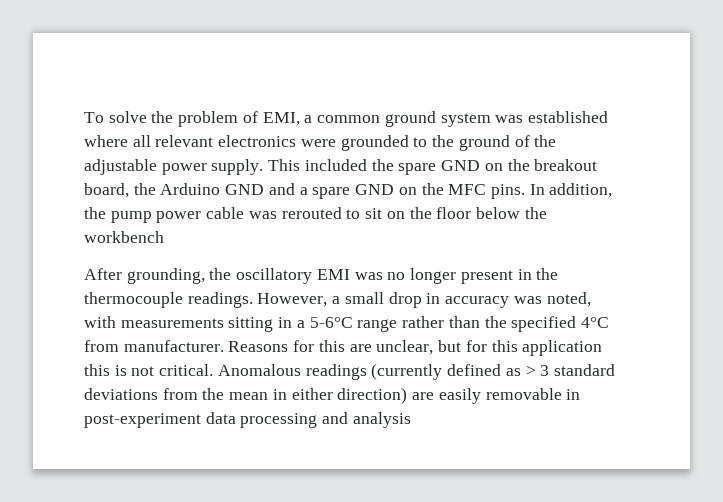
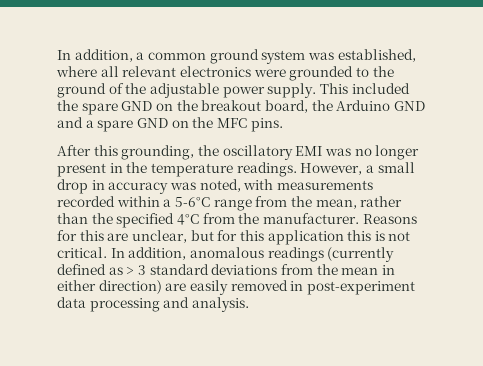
- To solve the problem of EMI, a common ground system was established where all relevant electronics were grounded to the ground of the adjustable power supply.
+ In addition, a common ground system was established, where all relevant electronics were grounded to the ground of the adjustable power supply.
- In addition, the pump power cable was rerouted to sit on the floor below the workbench
- After grounding, the oscillatory EMI was no longer present in the thermocouple readings.
+ After this grounding, the oscillatory EMI was no longer present in the temperature readings.
- However, a small drop in accuracy was noted, with measurements sitting in a 5-6°C range rather than the specified 4°C from manufacturer.
+ However, a small drop in accuracy was noted, with measurements recorded within a 5-6°C range from the mean, rather than the specified 4°C from the manufacturer.
- Anomalous readings (currently defined as > 3 standard deviations from the mean in either direction) are easily removable in post-experiment data processing and analysis
+ In addition, anomalous readings (currently defined as > 3 standard deviations from the mean in either direction) are easily removed in post-experiment data processing and analysis.

